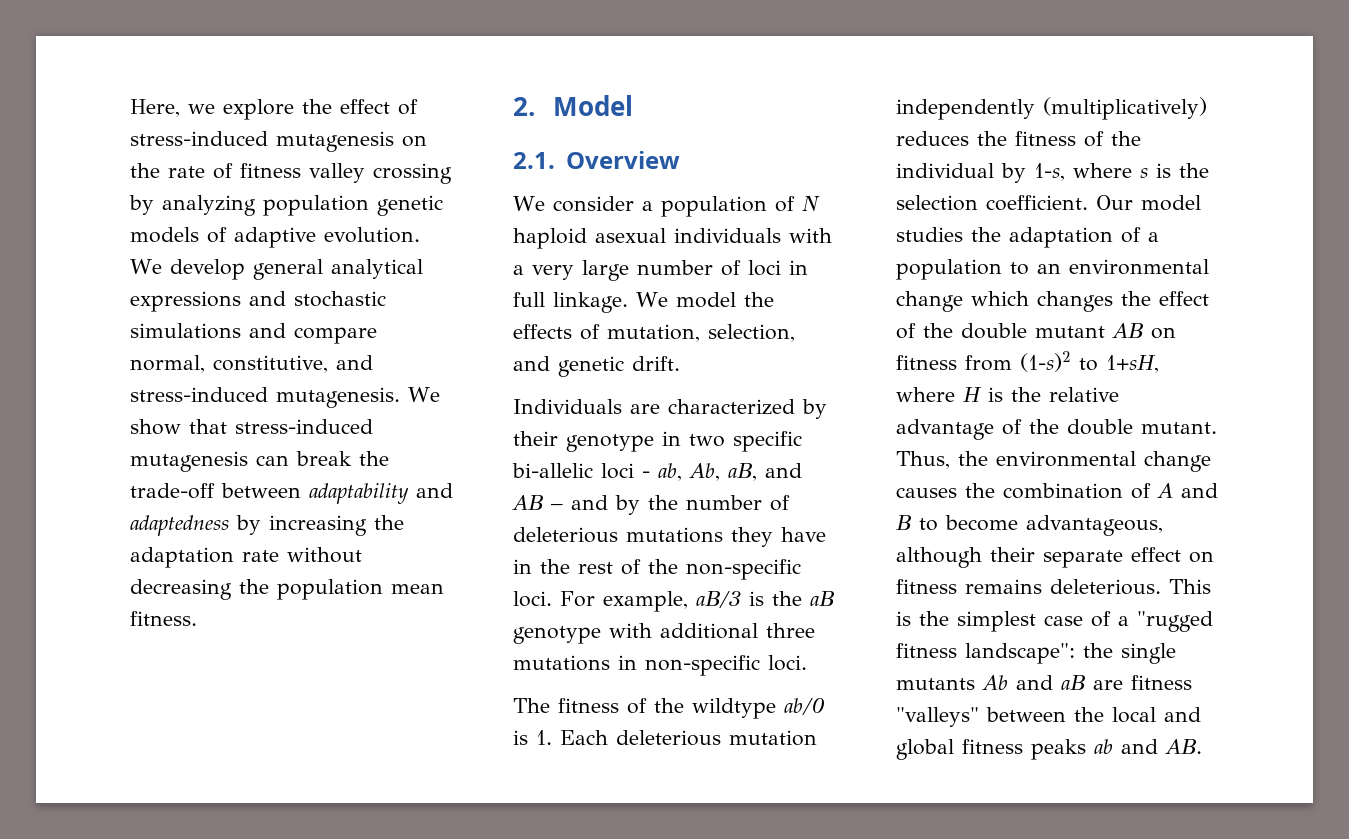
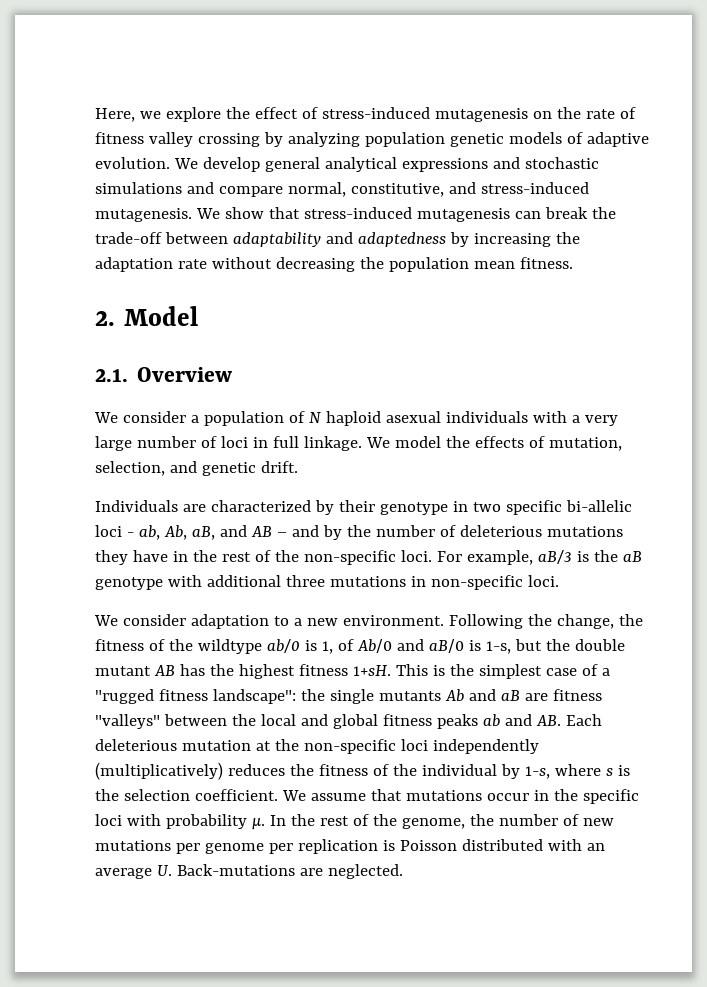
- The fitness of the wildtype ab/0 is 1. Each deleterious mutation independently (multiplicatively) reduces the fitness of the individual by 1-s, where s is the selection coefficient. Our model studies the adaptation of a population to an environmental change which changes the effect of the double mutant AB on fitness from (1-s)2 to 1+sH, where H is the relative advantage of the double mutant. Thus, the environmental change causes the combination of A and B to become advantageous, although their separate effect on fitness remains deleterious.
+ We consider adaptation to a new environment. Following the change, the fitness of the wildtype ab/0 is 1, of Ab/0 and aB/0 is 1-s, but the double mutant AB has the highest fitness 1+sH.
- This is the simplest case of a "rugged fitness landscape": the single mutants Ab and aB are fitness "valleys" between the local and global fitness peaks ab and AB.
+ This is the simplest case of a "rugged fitness landscape": the single mutants Ab and aB are fitness "valleys" between the local and global fitness peaks ab and AB. Each deleterious mutation at the non-specific loci independently (multiplicatively) reduces the fitness of the individual by 1-s, where s is the selection coefficient. We assume that mutations occur in the specific loci with probability µ. In the rest of the genome, the number of new mutations per genome per replication is Poisson distributed with an average U. Back-mutations are neglected.

